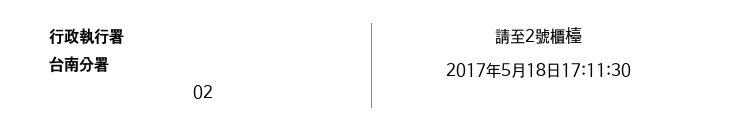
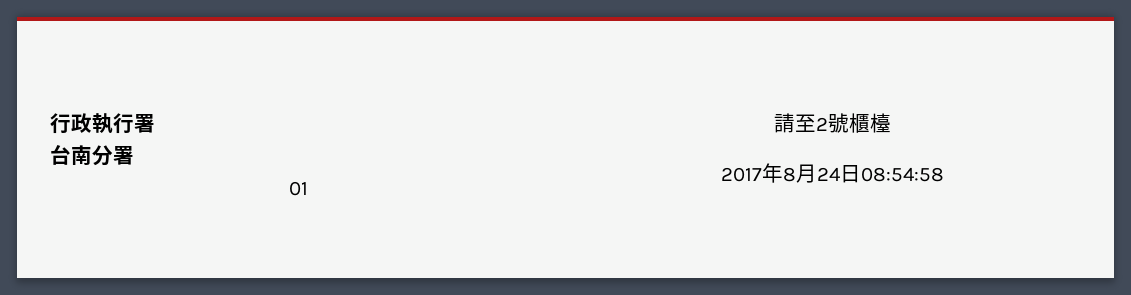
- 02
+ 01
- 2017年5月18日17:11:30
+ 2017年8月24日08:54:58

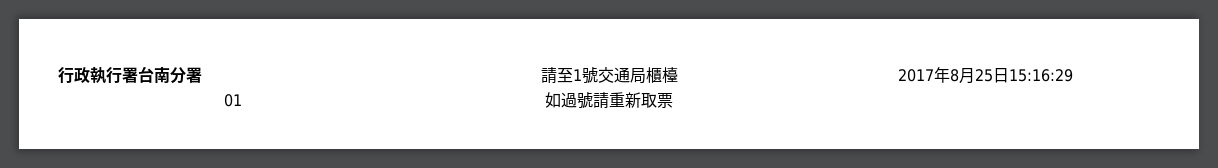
- 行政執行署
- 台南分署
+ 行政執行署台南分署
- 請至2號櫃檯
+ 請至1號交通局櫃檯
+ 如過號請重新取票
- 2017年8月24日08:54:58
+ 2017年8月25日15:16:29

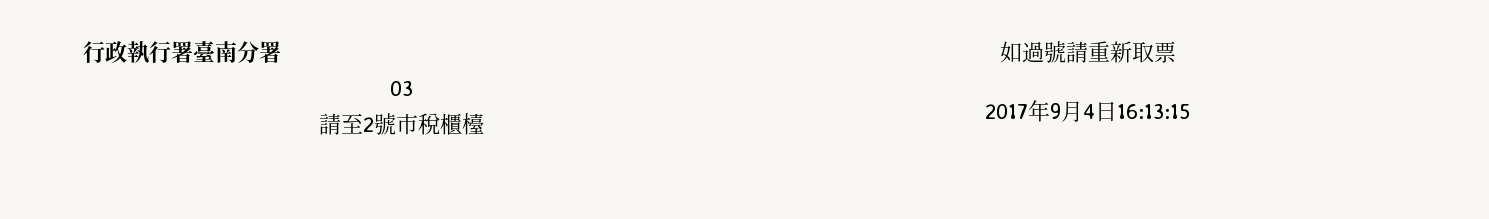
- 行政執行署台南分署
+ 行政執行署臺南分署
- 01
+ 03
- 請至1號交通局櫃檯
+ 請至2號市稅櫃檯
- 2017年8月25日15:16:29
+ 2017年9月4日16:13:15

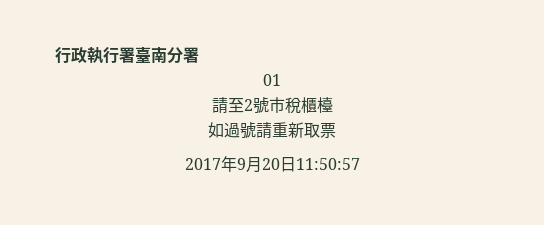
- 03
+ 01
- 2017年9月4日16:13:15
+ 2017年9月20日11:50:57

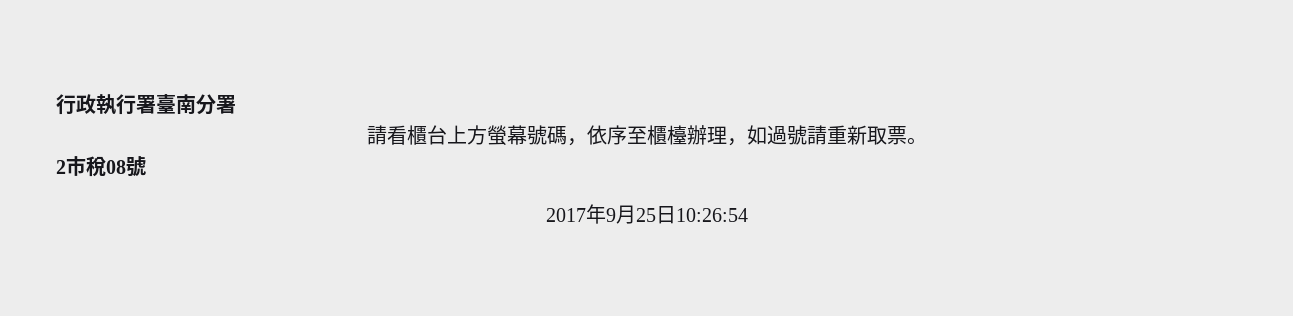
- 01
- 請至2號市稅櫃檯
- 如過號請重新取票
+ 請看櫃台上方螢幕號碼，依序至櫃檯辦理，如過號請重新取票。
+ 2市稅08號
- 2017年9月20日11:50:57
+ 2017年9月25日10:26:54

